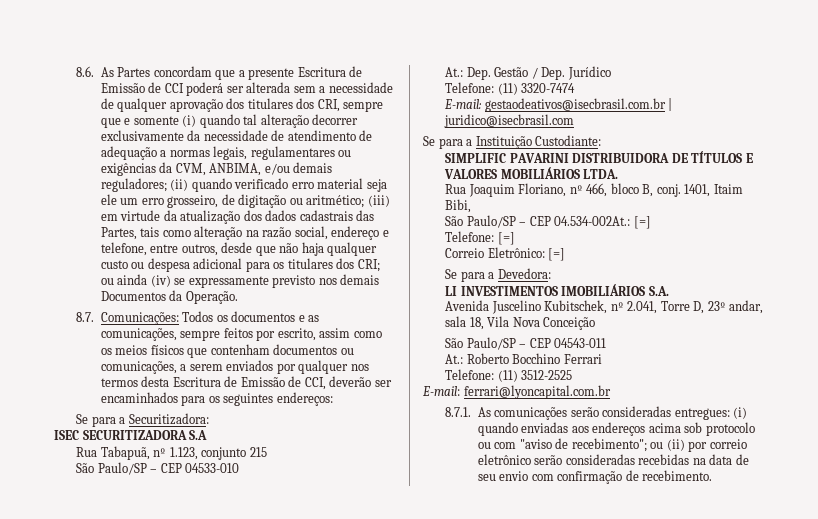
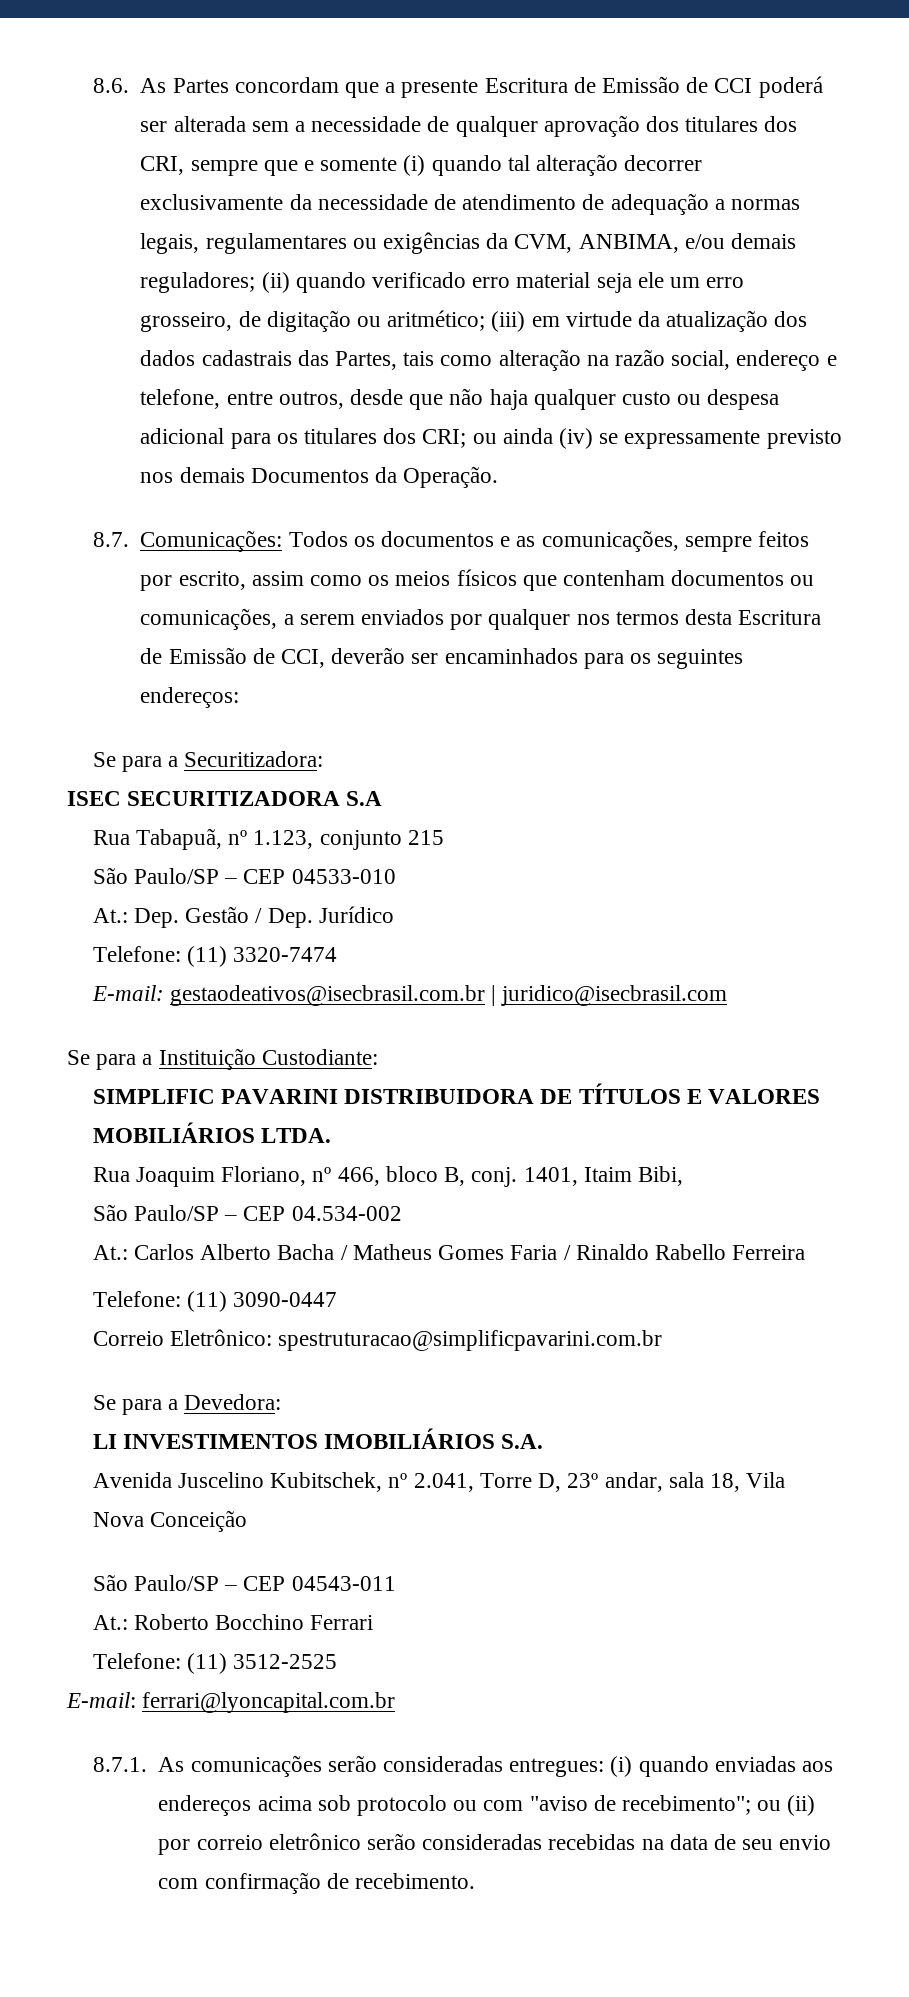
- São Paulo/SP – CEP 04.534-002At.: [=]
- Telefone: [=]
+ São Paulo/SP – CEP 04.534-002
+ At.: Carlos Alberto Bacha / Matheus Gomes Faria / Rinaldo Rabello Ferreira
+ Telefone: (11) 3090-0447
- Correio Eletrônico: [=]
+ Correio Eletrônico: spestruturacao@simplificpavarini.com.br

